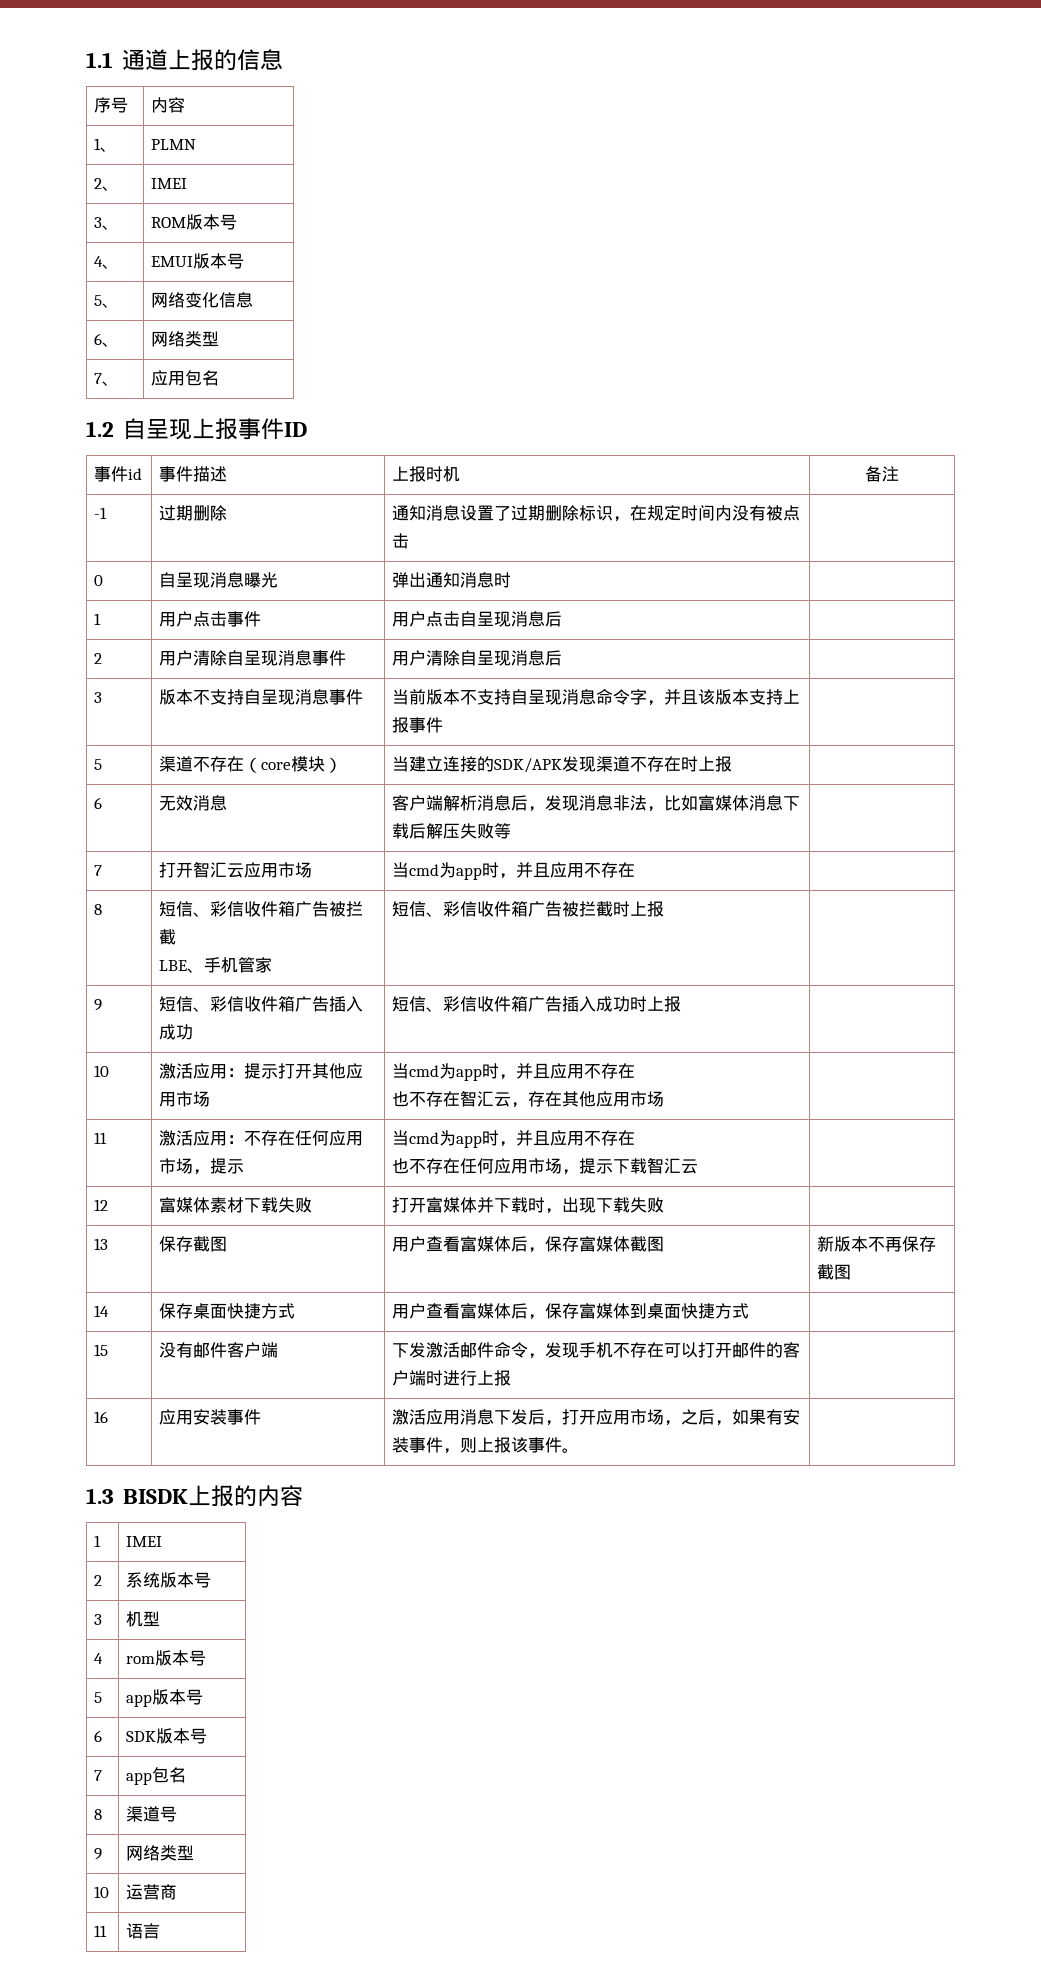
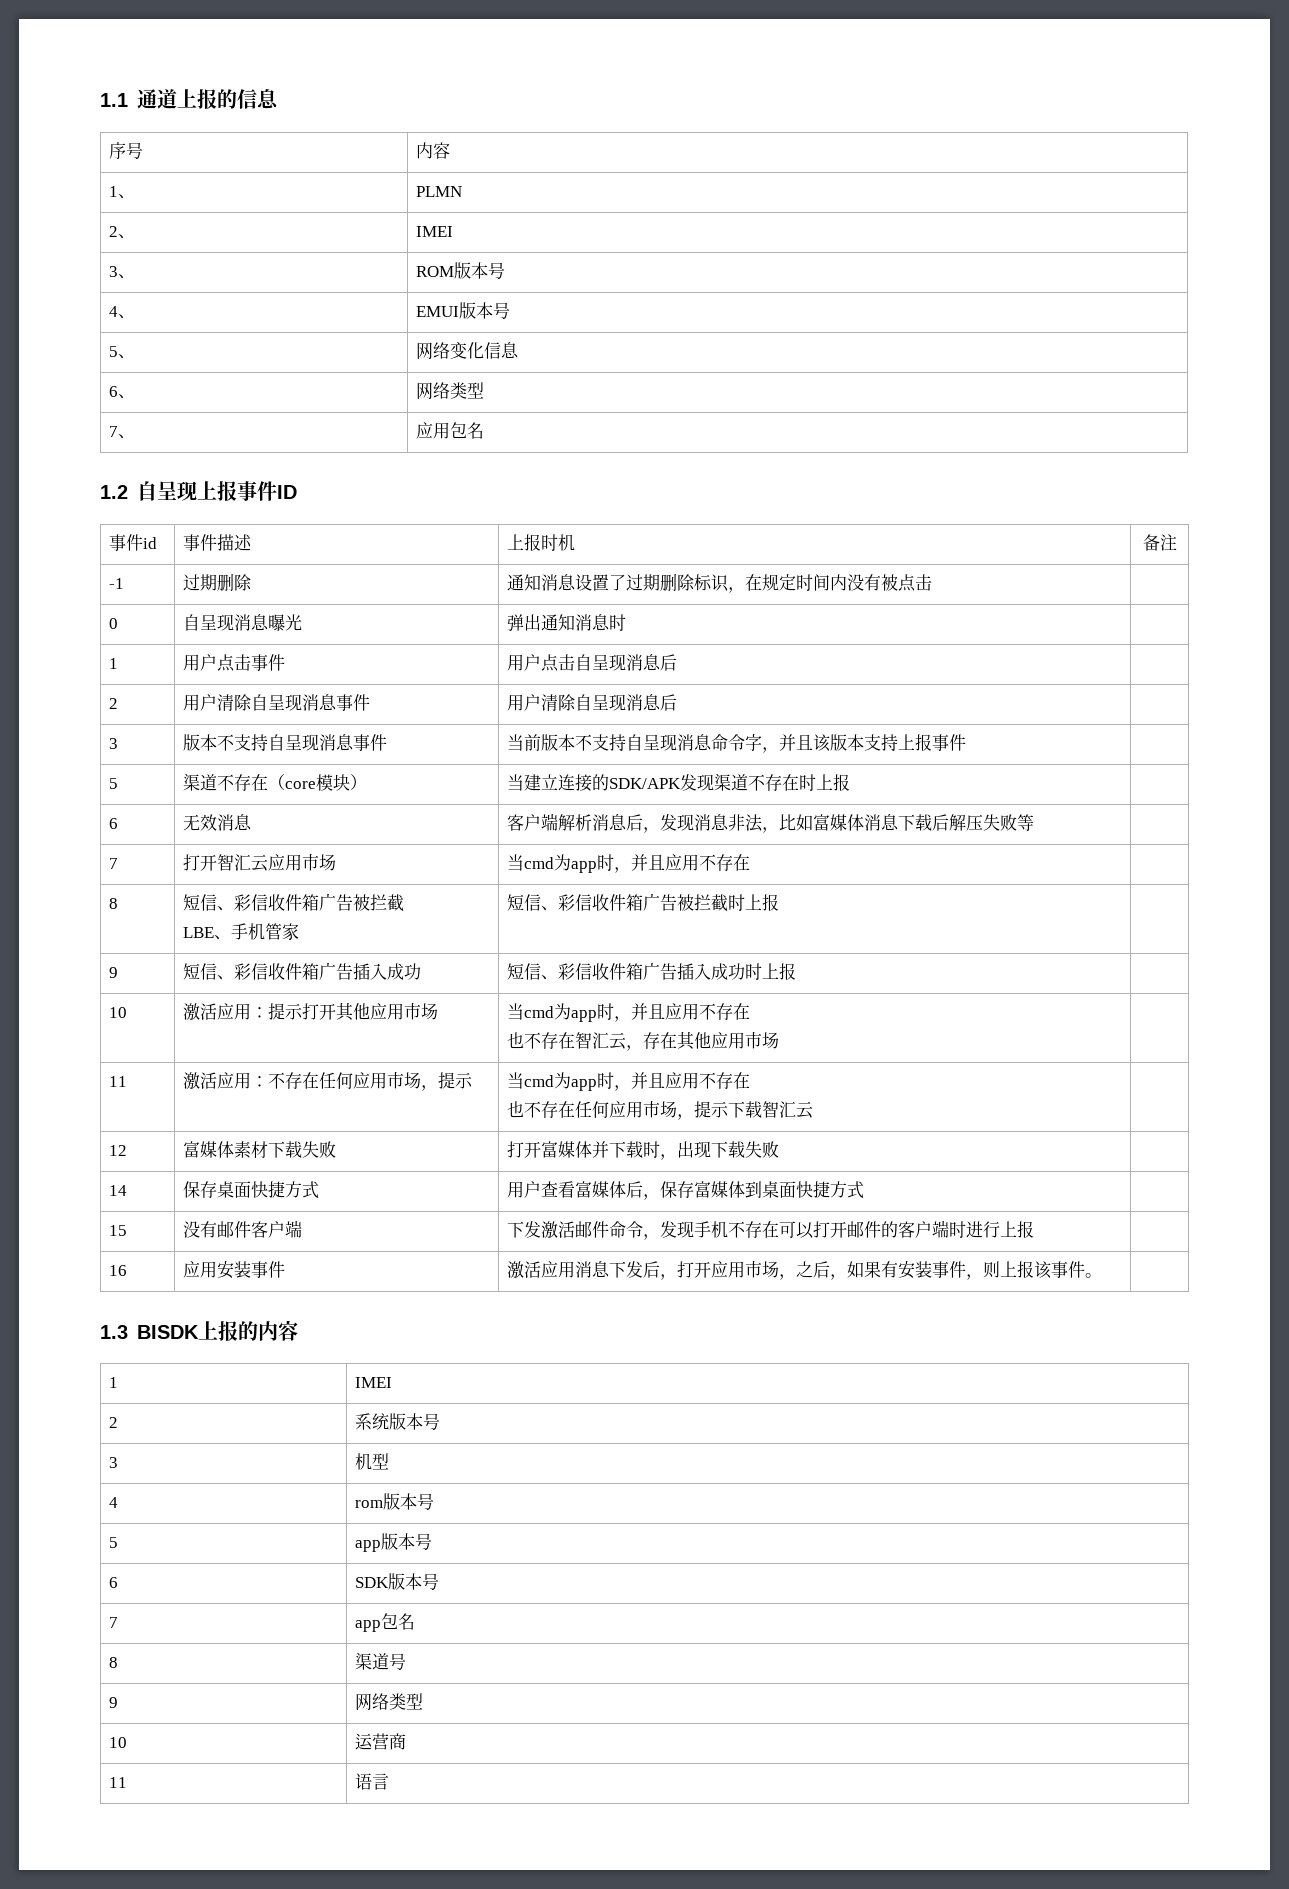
- 13 | 保存截图 | 用户查看富媒体后，保存富媒体截图 | 新版本不再保存截图

